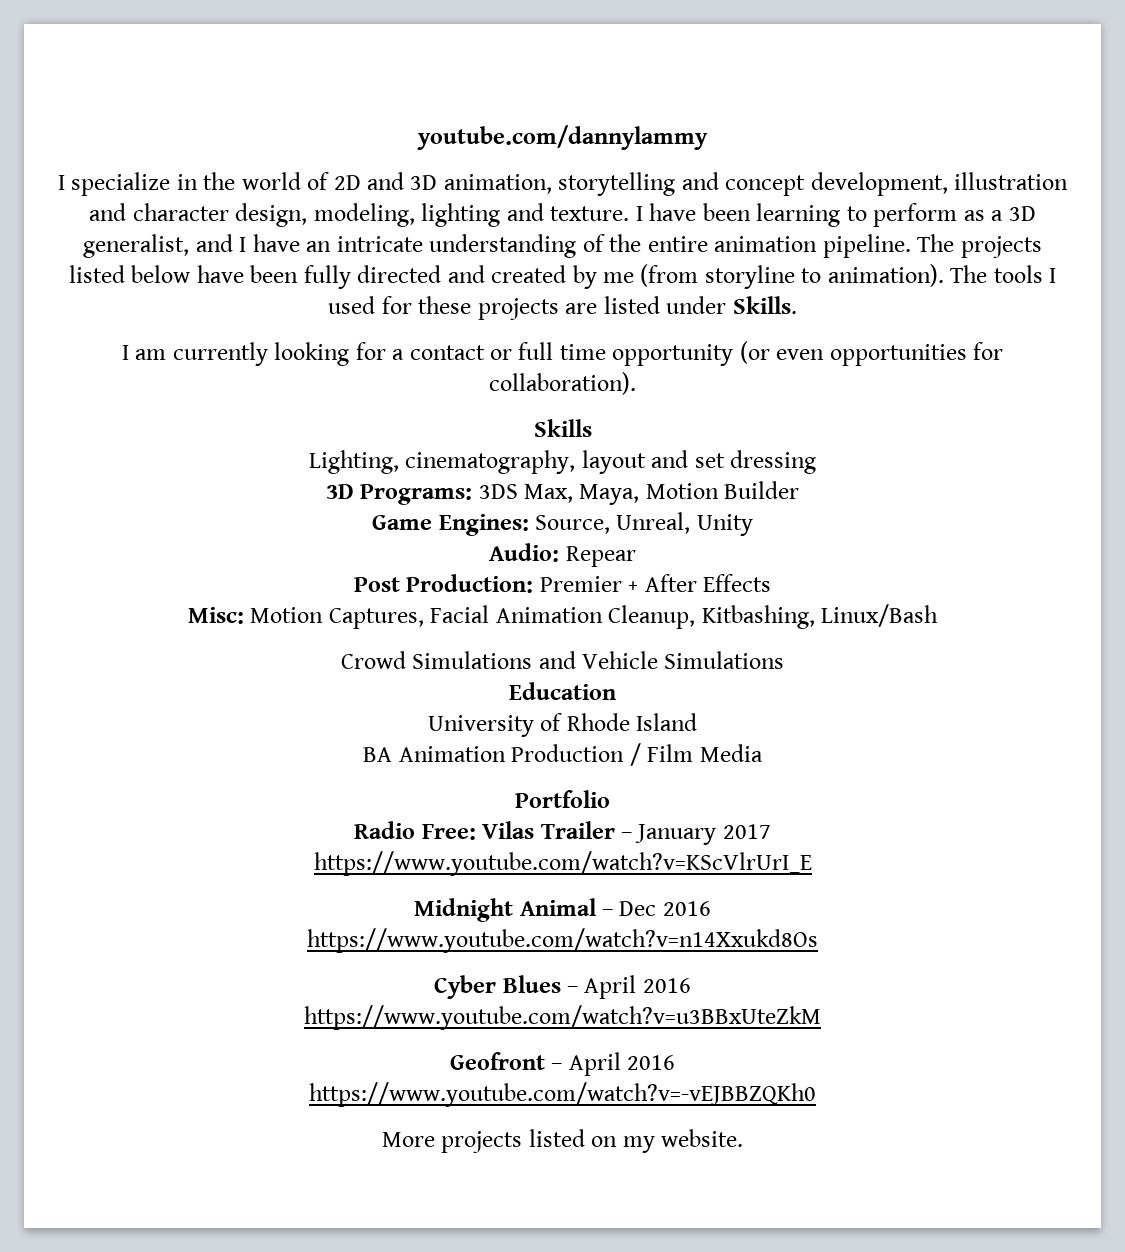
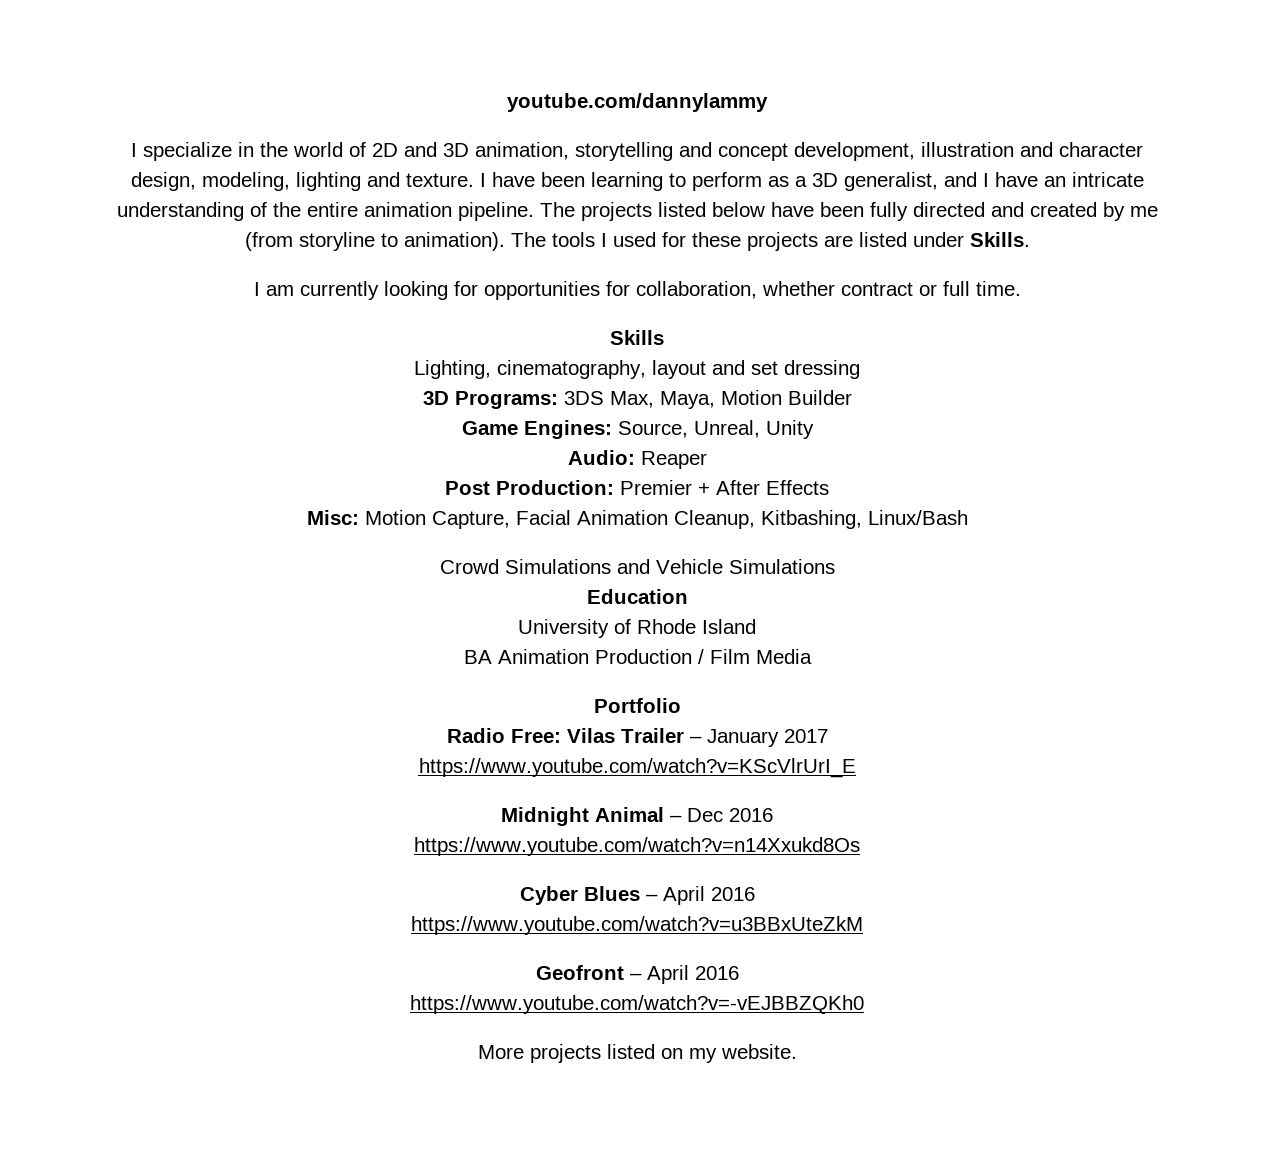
- I am currently looking for a contact or full time opportunity (or even opportunities for collaboration).
+ I am currently looking for opportunities for collaboration, whether contract or full time.
- Audio: Repear
+ Audio: Reaper
- Misc: Motion Captures, Facial Animation Cleanup, Kitbashing, Linux/Bash
+ Misc: Motion Capture, Facial Animation Cleanup, Kitbashing, Linux/Bash

